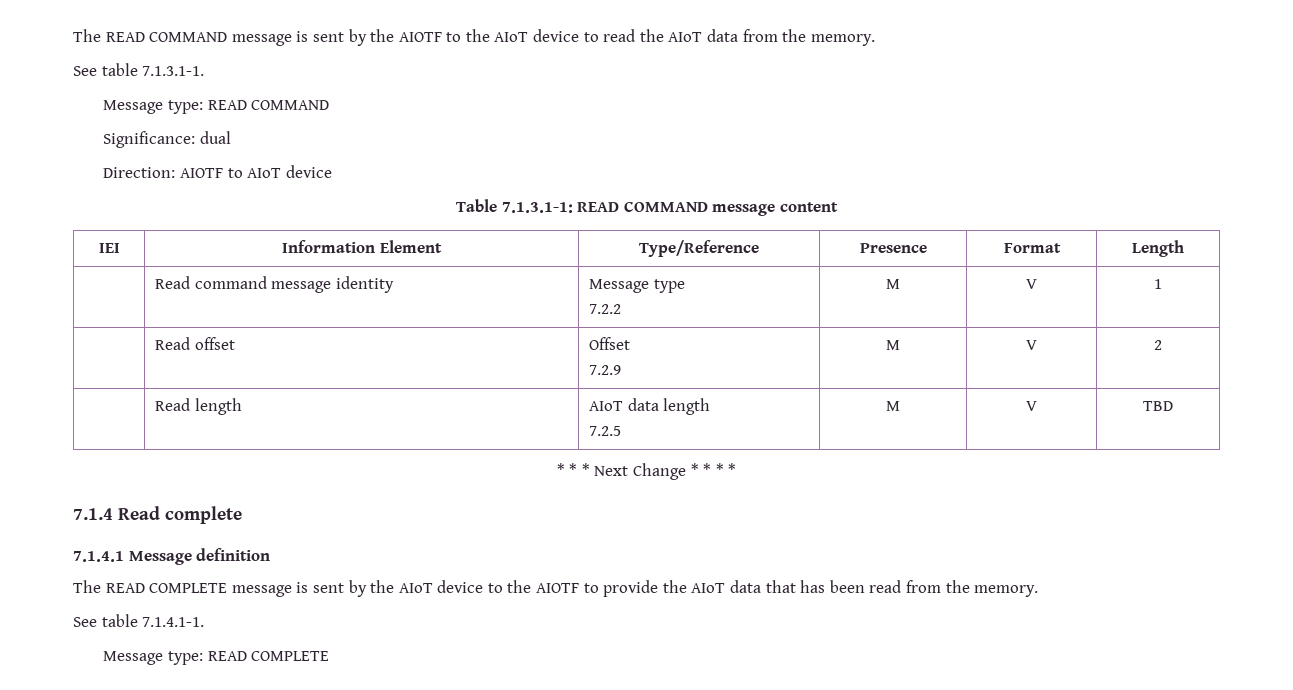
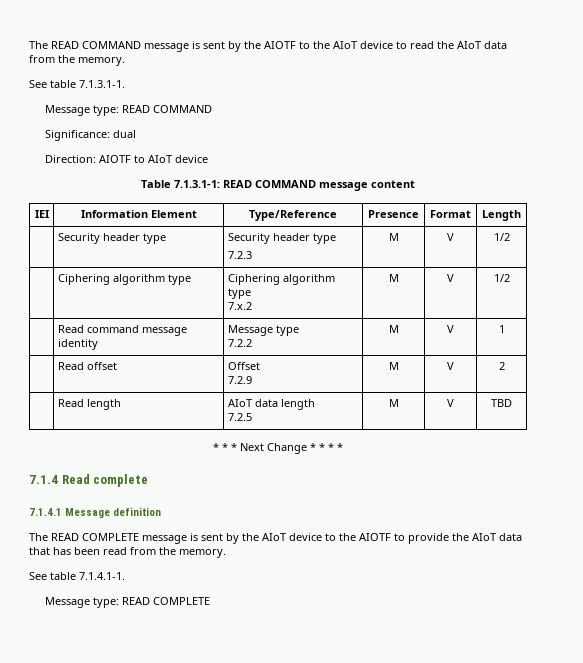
+ | Security header type | Security header type
+ 7.2.3 | M | V | 1/2
+ | Ciphering algorithm type | Ciphering algorithm type
+ 7.x.2 | M | V | 1/2

